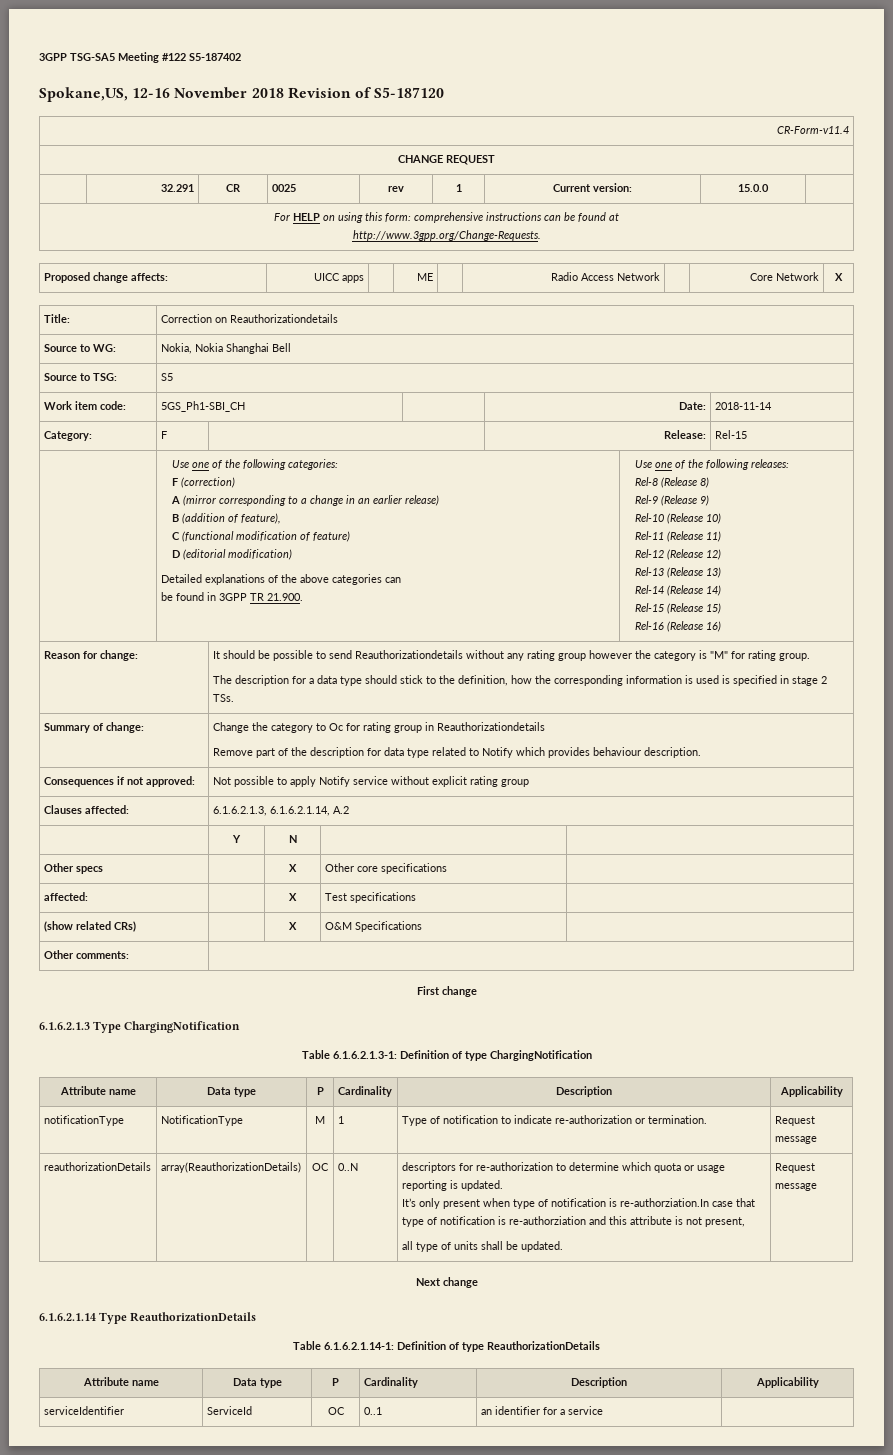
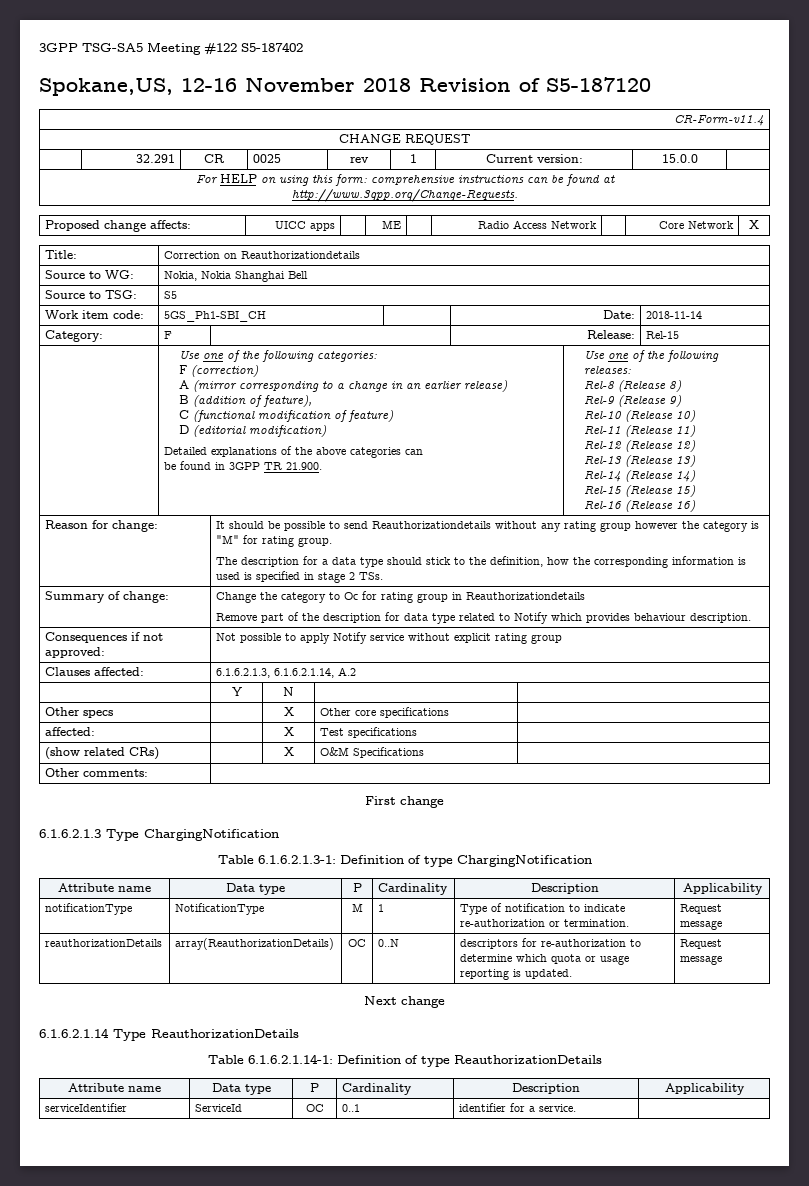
- It’s only present when type of notification is re-authorziation.In case that type of notification is re-authorziation and this attribute is not present,
- all type of units shall be updated.
- serviceIdentifier | ServiceId | OC | 0..1 | an identifier for a service |
+ serviceIdentifier | ServiceId | OC | 0..1 | identifier for a service. |

